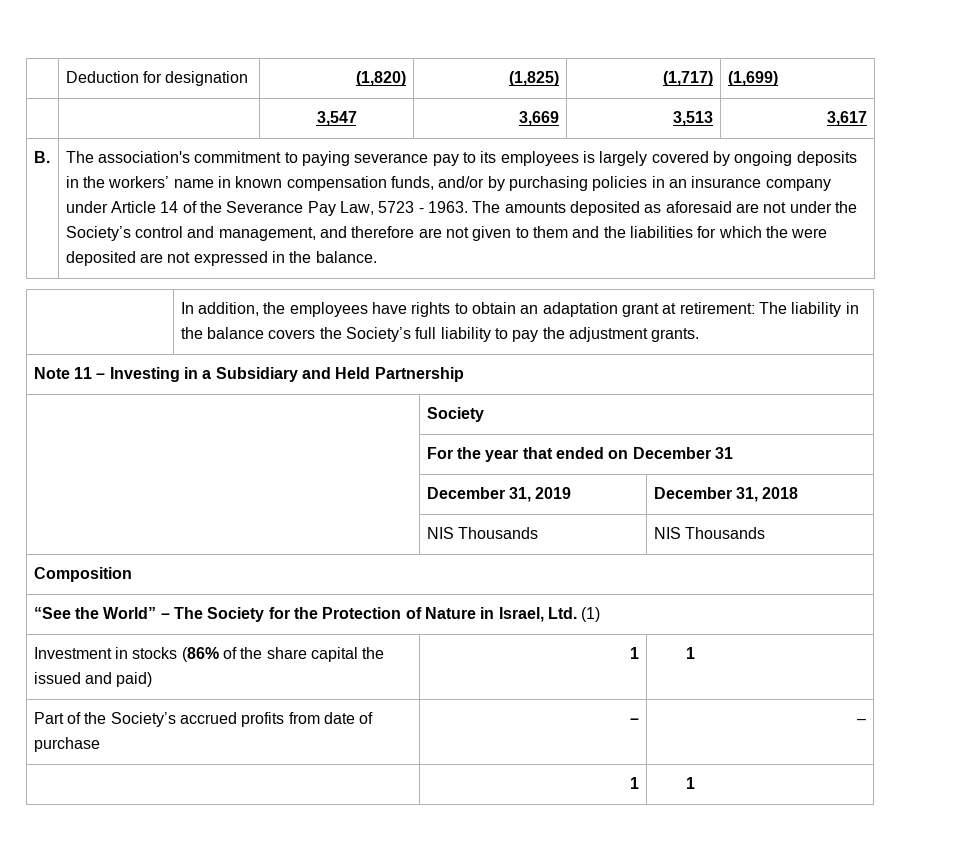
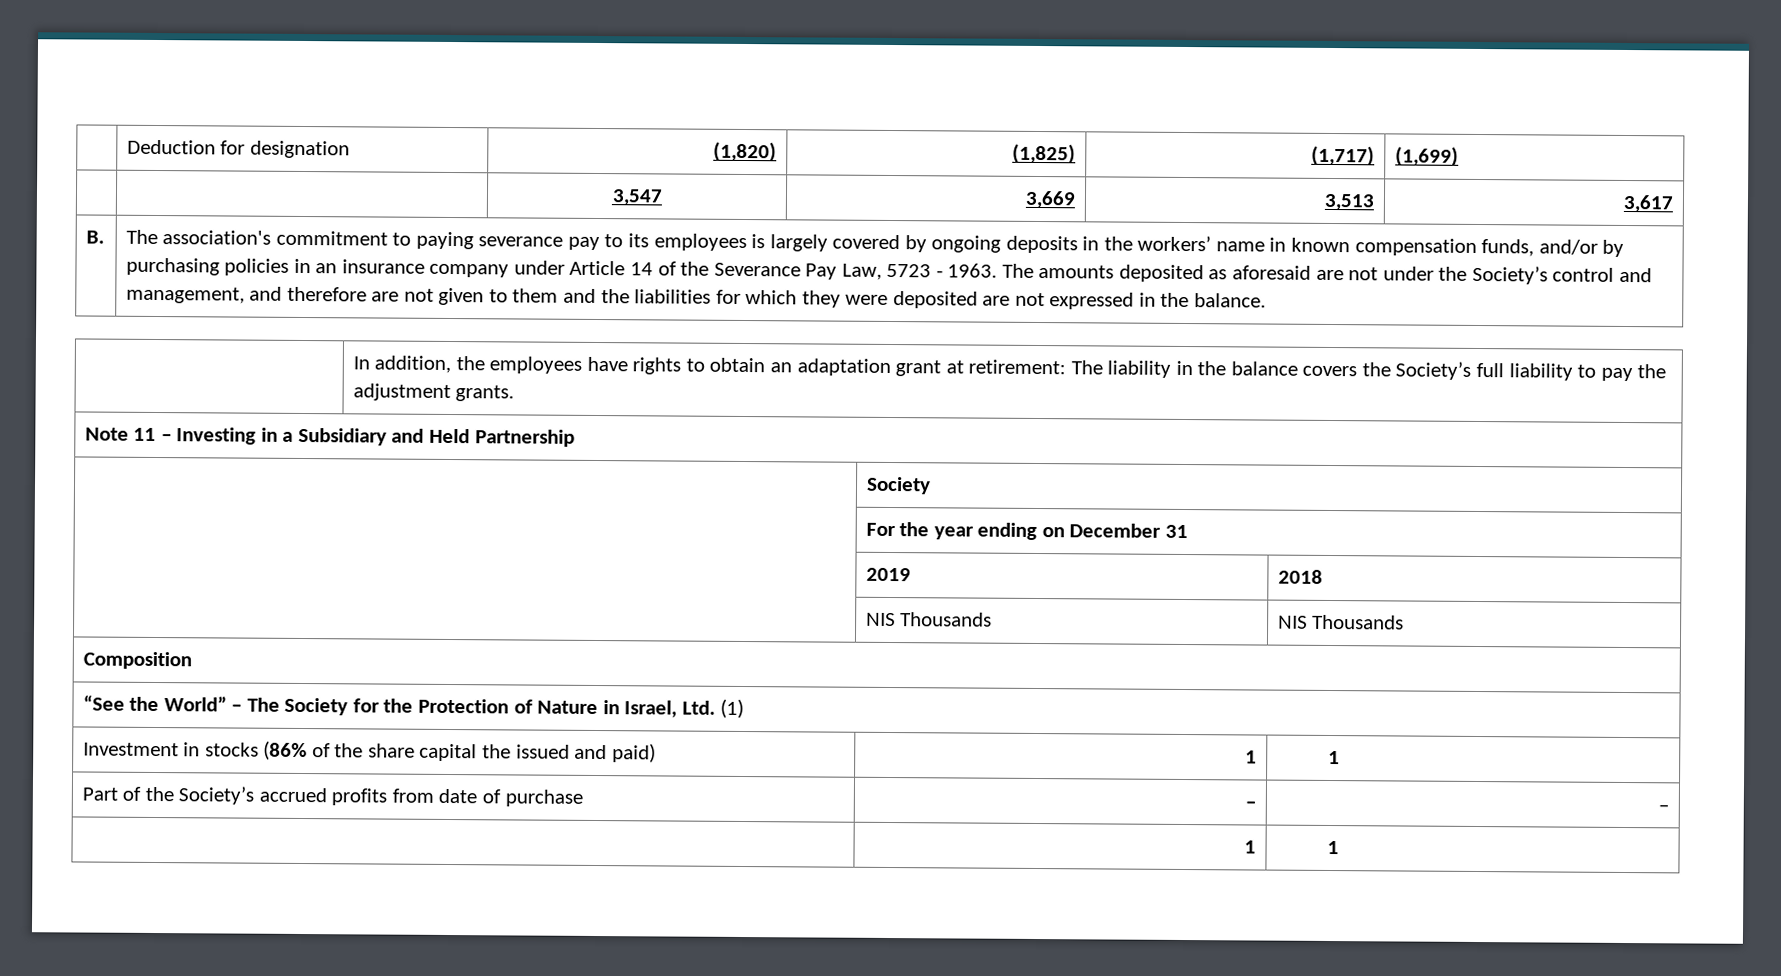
- The amounts deposited as aforesaid are not under the Society’s control and management, and therefore are not given to them and the liabilities for which the were deposited are not expressed in the balance.
+ The amounts deposited as aforesaid are not under the Society’s control and management, and therefore are not given to them and the liabilities for which they were deposited are not expressed in the balance.
- | For the year that ended on December 31
+ | For the year ending on December 31
- | December 31, 2019 | December 31, 2018
+ | 2019 | 2018

